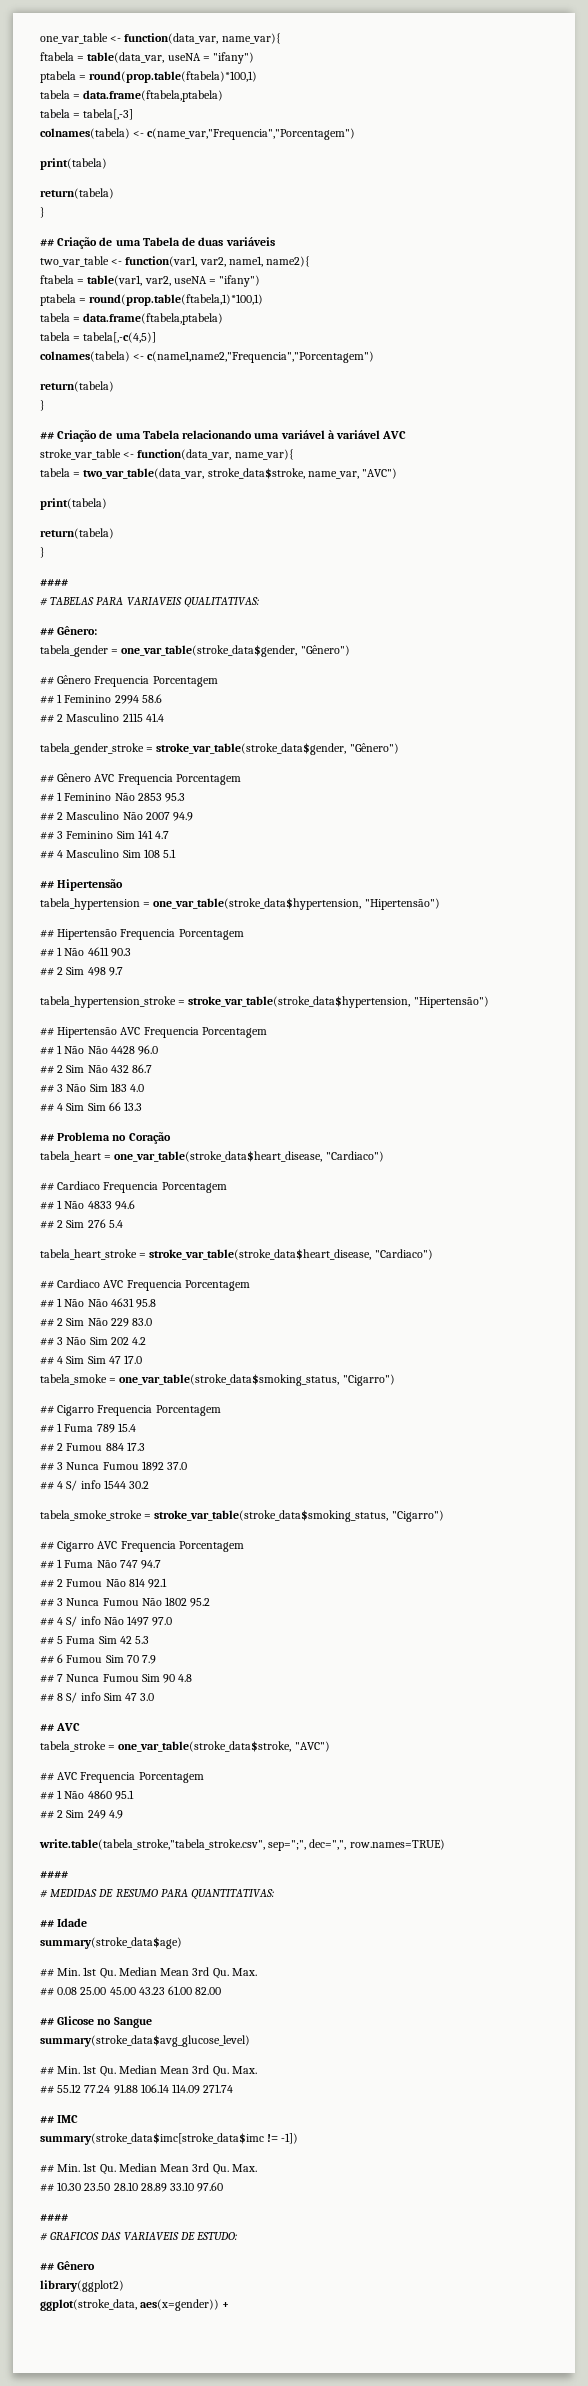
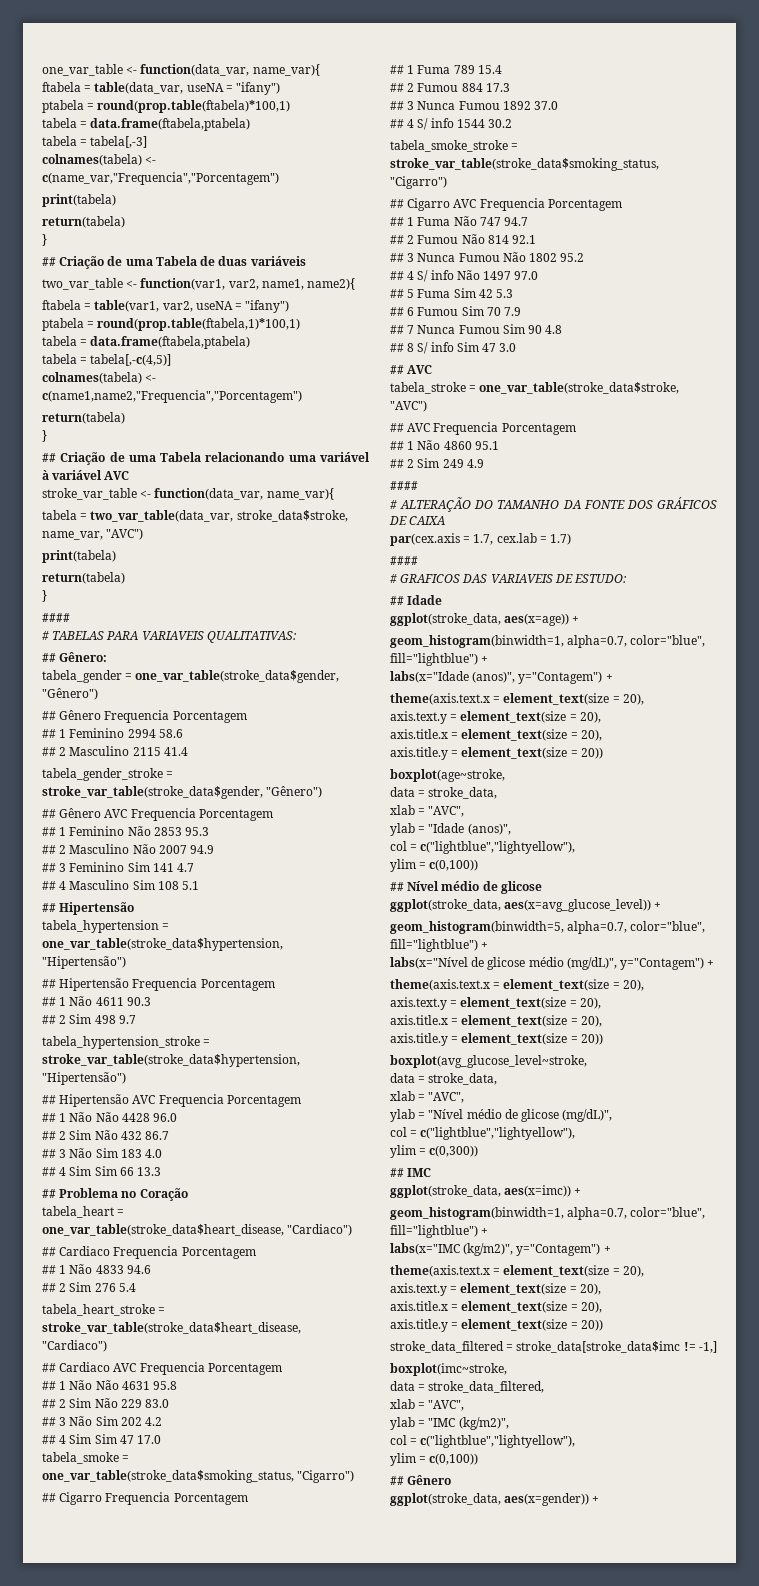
  ## 2 Sim 249 4.9
- write.table(tabela_stroke,"tabela_stroke.csv", sep=";", dec=",", row.names=TRUE)
  ####
- # MEDIDAS DE RESUMO PARA QUANTITATIVAS:
- ## Idade
- summary(stroke_data$age)
- ## Min. 1st Qu. Median Mean 3rd Qu. Max.
- ## 0.08 25.00 45.00 43.23 61.00 82.00
- ## Glicose no Sangue
- summary(stroke_data$avg_glucose_level)
- ## Min. 1st Qu. Median Mean 3rd Qu. Max.
- ## 55.12 77.24 91.88 106.14 114.09 271.74
- ## IMC
- summary(stroke_data$imc[stroke_data$imc != -1])
- ## Min. 1st Qu. Median Mean 3rd Qu. Max.
- ## 10.30 23.50 28.10 28.89 33.10 97.60
+ # ALTERAÇÃO DO TAMANHO DA FONTE DOS GRÁFICOS DE CAIXA
+ par(cex.axis = 1.7, cex.lab = 1.7)
  # GRAFICOS DAS VARIAVEIS DE ESTUDO:
+ ## Idade
+ ggplot(stroke_data, aes(x=age)) +
+ geom_histogram(binwidth=1, alpha=0.7, color="blue", fill="lightblue") +
+ labs(x="Idade (anos)", y="Contagem") +
+ theme(axis.text.x = element_text(size = 20),
+ axis.text.y = element_text(size = 20),
+ axis.title.x = element_text(size = 20),
+ axis.title.y = element_text(size = 20))
+ boxplot(age~stroke,
+ data = stroke_data,
+ xlab = "AVC",
+ ylab = "Idade (anos)",
+ col = c("lightblue","lightyellow"),
+ ylim = c(0,100))
+ ## Nível médio de glicose
+ ggplot(stroke_data, aes(x=avg_glucose_level)) +
+ geom_histogram(binwidth=5, alpha=0.7, color="blue", fill="lightblue") +
+ labs(x="Nível de glicose médio (mg/dL)", y="Contagem") +
+ theme(axis.text.x = element_text(size = 20),
+ axis.text.y = element_text(size = 20),
+ axis.title.x = element_text(size = 20),
+ axis.title.y = element_text(size = 20))
+ boxplot(avg_glucose_level~stroke,
+ data = stroke_data,
+ xlab = "AVC",
+ ylab = "Nível médio de glicose (mg/dL)",
+ col = c("lightblue","lightyellow"),
+ ylim = c(0,300))
+ ## IMC
+ ggplot(stroke_data, aes(x=imc)) +
+ geom_histogram(binwidth=1, alpha=0.7, color="blue", fill="lightblue") +
+ labs(x="IMC (kg/m2)", y="Contagem") +
+ theme(axis.text.x = element_text(size = 20),
+ axis.text.y = element_text(size = 20),
+ axis.title.x = element_text(size = 20),
+ axis.title.y = element_text(size = 20))
+ stroke_data_filtered = stroke_data[stroke_data$imc != -1,]
+ boxplot(imc~stroke,
+ data = stroke_data_filtered,
+ xlab = "AVC",
+ ylab = "IMC (kg/m2)",
+ col = c("lightblue","lightyellow"),
+ ylim = c(0,100))
  ## Gênero
- library(ggplot2)

